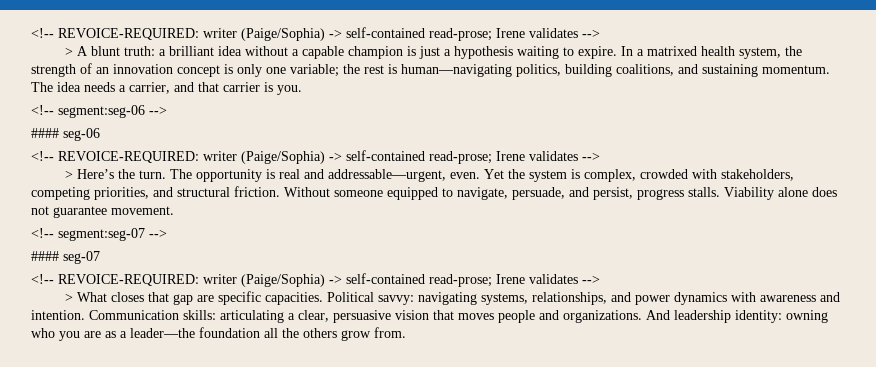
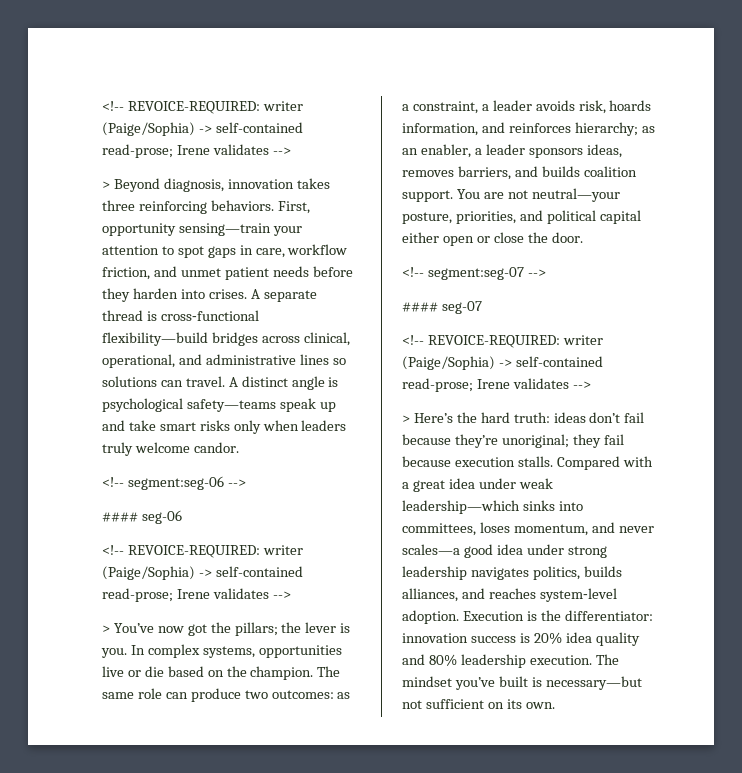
- > A blunt truth: a brilliant idea without a capable champion is just a hypothesis waiting to expire. In a matrixed health system, the strength of an innovation concept is only one variable; the rest is human—navigating politics, building coalitions, and sustaining momentum. The idea needs a carrier, and that carrier is you.
+ > Beyond diagnosis, innovation takes three reinforcing behaviors. First, opportunity sensing—train your attention to spot gaps in care, workflow friction, and unmet patient needs before they harden into crises. A separate thread is cross‑functional flexibility—build bridges across clinical, operational, and administrative lines so solutions can travel. A distinct angle is psychological safety—teams speak up and take smart risks only when leaders truly welcome candor.
- > Here’s the turn. The opportunity is real and addressable—urgent, even. Yet the system is complex, crowded with stakeholders, competing priorities, and structural friction. Without someone equipped to navigate, persuade, and persist, progress stalls. Viability alone does not guarantee movement.
+ > You’ve now got the pillars; the lever is you. In complex systems, opportunities live or die based on the champion. The same role can produce two outcomes: as a constraint, a leader avoids risk, hoards information, and reinforces hierarchy; as an enabler, a leader sponsors ideas, removes barriers, and builds coalition support. You are not neutral—your posture, priorities, and political capital either open or close the door.
- > What closes that gap are specific capacities. Political savvy: navigating systems, relationships, and power dynamics with awareness and intention. Communication skills: articulating a clear, persuasive vision that moves people and organizations. And leadership identity: owning who you are as a leader—the foundation all the others grow from.
+ > Here’s the hard truth: ideas don’t fail because they’re unoriginal; they fail because execution stalls. Compared with a great idea under weak leadership—which sinks into committees, loses momentum, and never scales—a good idea under strong leadership navigates politics, builds alliances, and reaches system‑level adoption. Execution is the differentiator: innovation success is 20% idea quality and 80% leadership execution. The mindset you’ve built is necessary—but not sufficient on its own.

